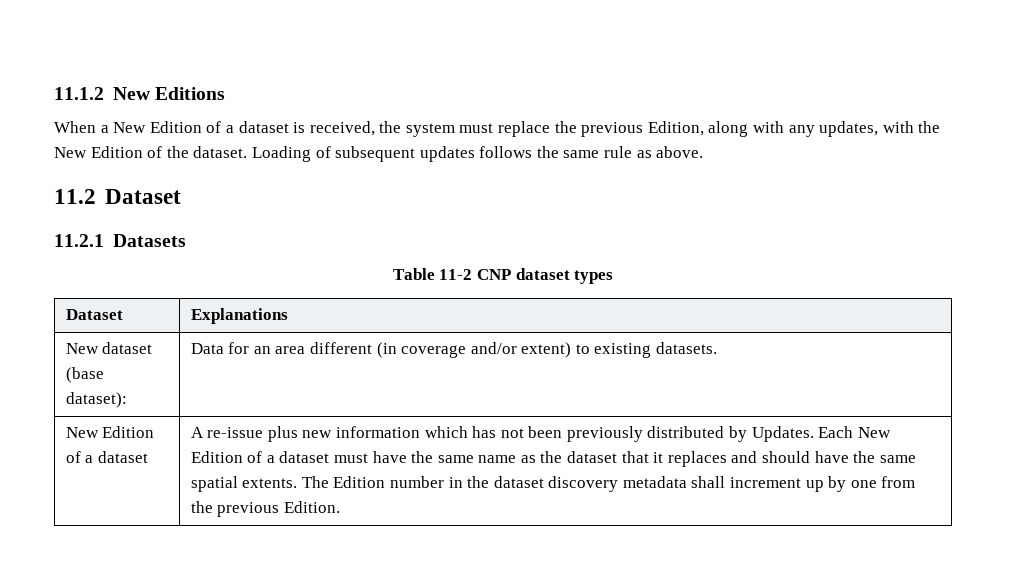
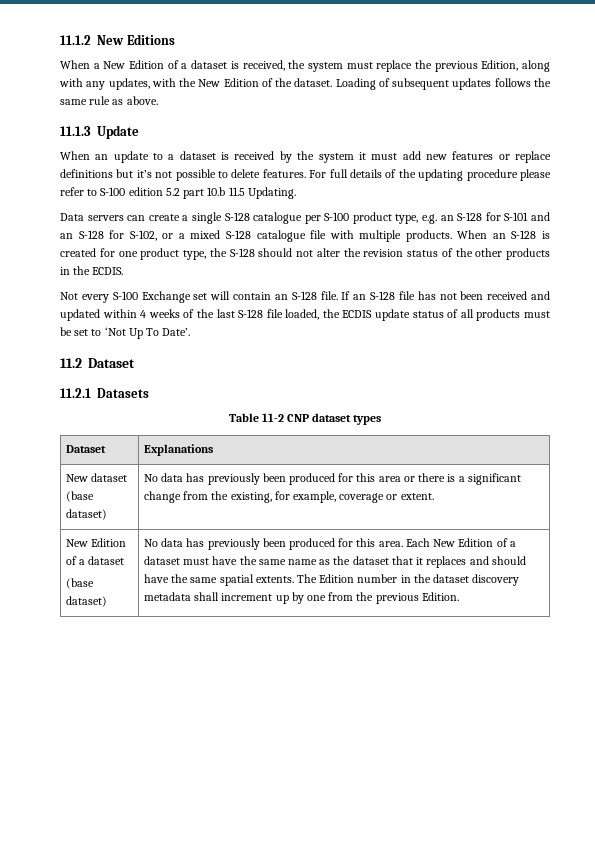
+ 11.1.3 Update
+ When an update to a dataset is received by the system it must add new features or replace definitions but it’s not possible to delete features. For full details of the updating procedure please refer to S-100 edition 5.2 part 10.b 11.5 Updating.
+ Data servers can create a single S-128 catalogue per S-100 product type, e.g. an S-128 for S-101 and an S-128 for S-102, or a mixed S-128 catalogue file with multiple products. When an S-128 is created for one product type, the S-128 should not alter the revision status of the other products in the ECDIS.
+ Not every S-100 Exchange set will contain an S-128 file. If an S-128 file has not been received and updated within 4 weeks of the last S-128 file loaded, the ECDIS update status of all products must be set to ‘Not Up To Date’.
- New dataset (base dataset): | Data for an area different (in coverage and/or extent) to existing datasets.
- New Edition of a dataset | A re-issue plus new information which has not been previously distributed by Updates.
+ New dataset (base dataset) | No data has previously been produced for this area or there is a significant change from the existing, for example, coverage or extent.
+ New Edition of a dataset
+ (base dataset) | No data has previously been produced for this area.

